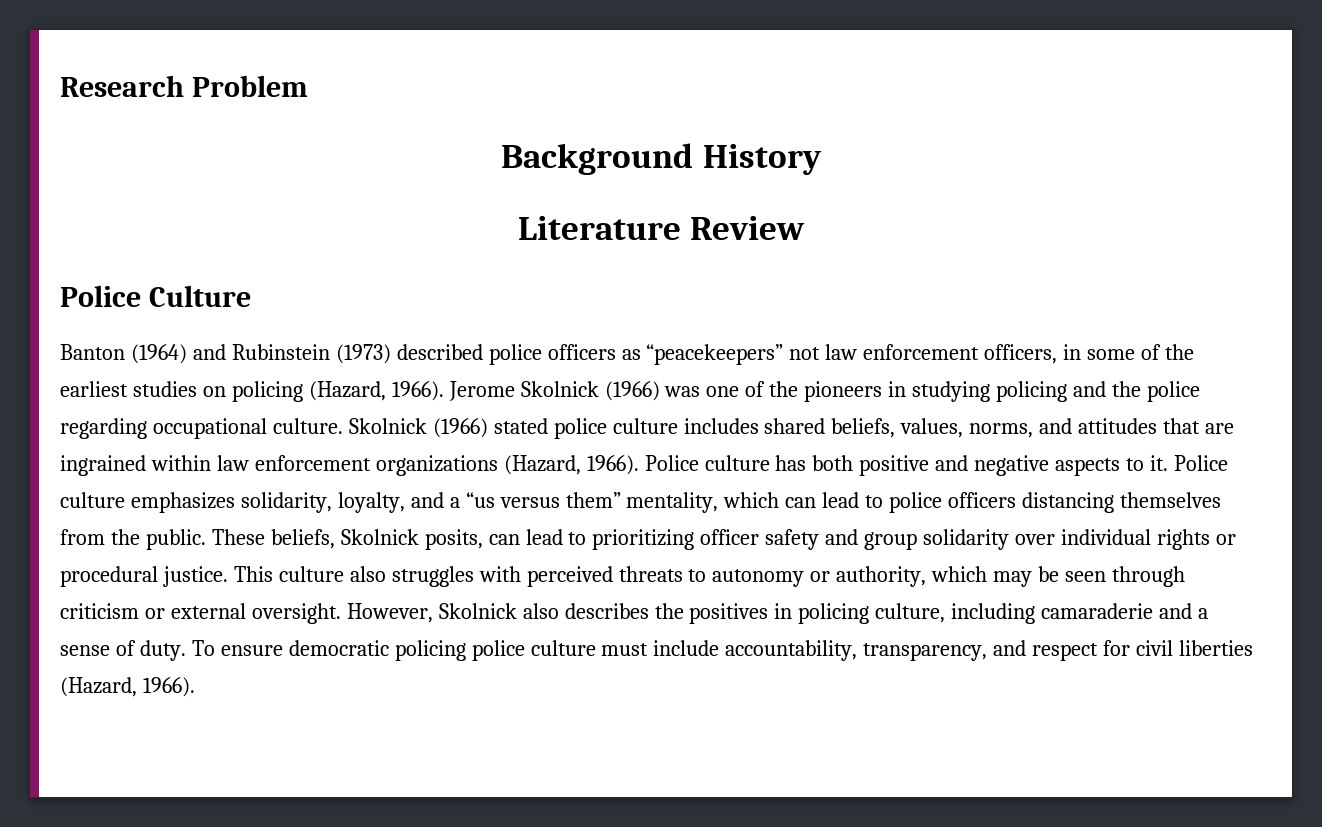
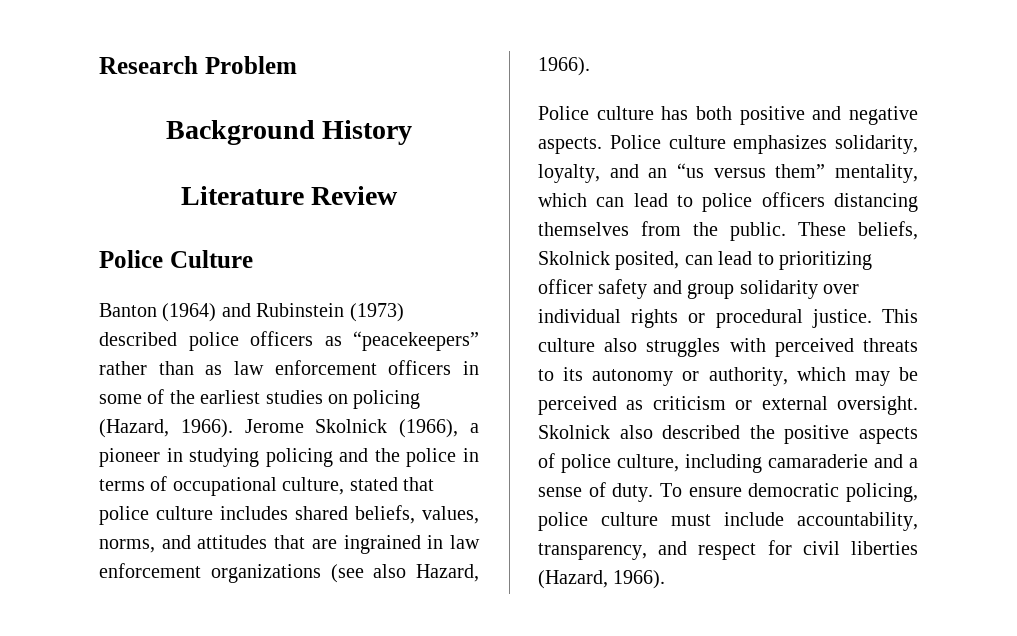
- Banton (1964) and Rubinstein (1973) described police officers as “peacekeepers” not law enforcement officers, in some of the earliest studies on policing (Hazard, 1966).
+ Banton (1964) and Rubinstein (1973) described police officers as “peacekeepers” rather than as law enforcement officers in some of the earliest studies on policing (Hazard, 1966).
- Jerome Skolnick (1966) was one of the pioneers in studying policing and the police regarding occupational culture. Skolnick (1966) stated police culture includes shared beliefs, values, norms, and attitudes that are ingrained within law enforcement organizations (Hazard, 1966). Police culture has both positive and negative aspects to it.
+ Jerome Skolnick (1966), a pioneer in studying policing and the police in terms of occupational culture, stated that police culture includes shared beliefs, values, norms, and attitudes that are ingrained in law enforcement organizations (see also Hazard, 1966).
+ Police culture has both positive and negative aspects.
- Police culture emphasizes solidarity, loyalty, and a “us versus them” mentality, which can lead to police officers distancing themselves from the public.
+ Police culture emphasizes solidarity, loyalty, and an “us versus them” mentality, which can lead to police officers distancing themselves from the public.
- These beliefs, Skolnick posits, can lead to prioritizing officer safety and group solidarity over individual rights or procedural justice.
+ These beliefs, Skolnick posited, can lead to prioritizing officer safety and group solidarity over individual rights or procedural justice.
- This culture also struggles with perceived threats to autonomy or authority, which may be seen through criticism or external oversight.
+ This culture also struggles with perceived threats to its autonomy or authority, which may be perceived as criticism or external oversight.
- However, Skolnick also describes the positives in policing culture, including camaraderie and a sense of duty.
+ Skolnick also described the positive aspects of police culture, including camaraderie and a sense of duty.
- To ensure democratic policing police culture must include accountability, transparency, and respect for civil liberties (Hazard, 1966).
+ To ensure democratic policing, police culture must include accountability, transparency, and respect for civil liberties (Hazard, 1966).

